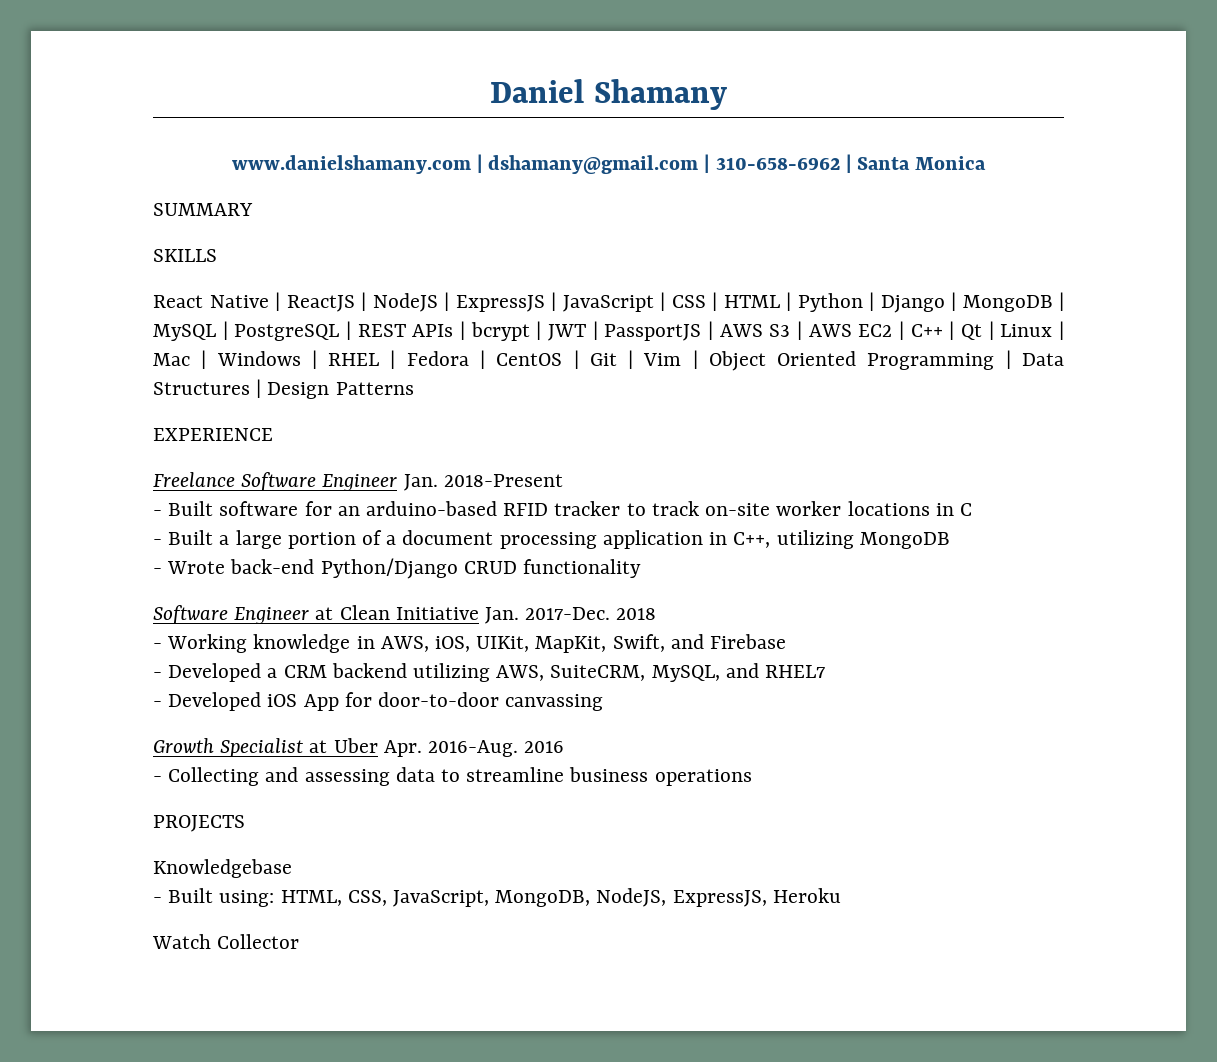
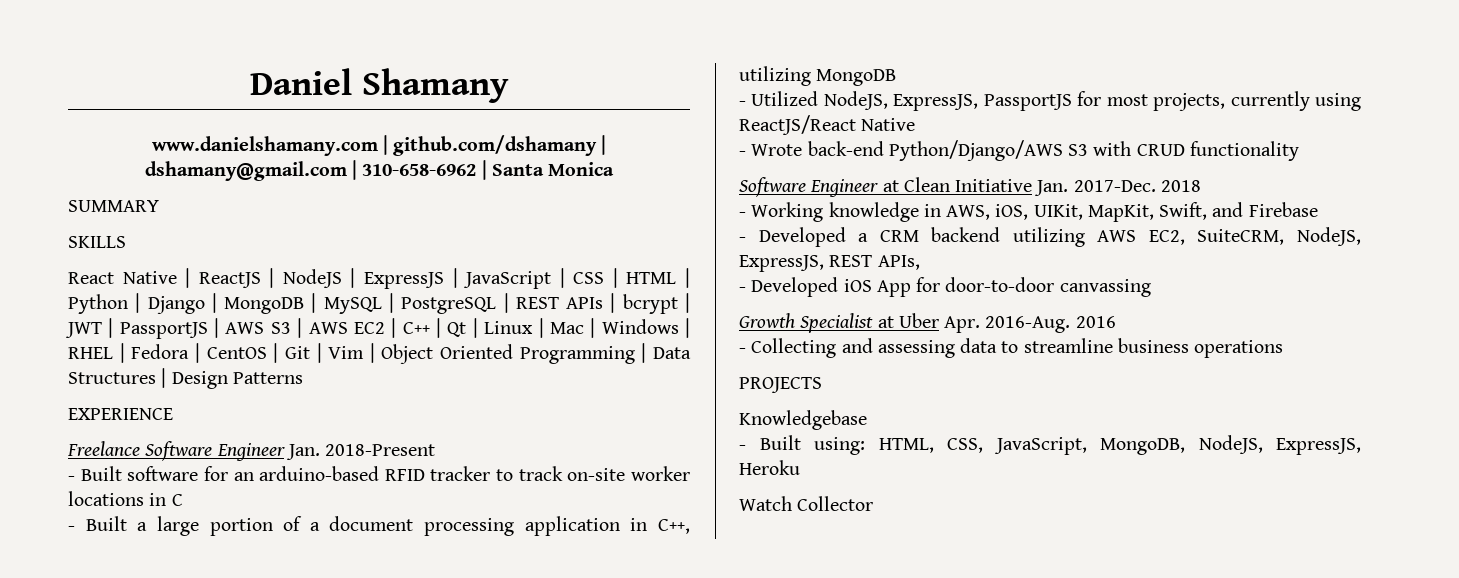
- www.danielshamany.com | dshamany@gmail.com | 310-658-6962 | Santa Monica
+ www.danielshamany.com | github.com/dshamany | dshamany@gmail.com | 310-658-6962 | Santa Monica
+ - Utilized NodeJS, ExpressJS, PassportJS for most projects, currently using ReactJS/React Native
- - Wrote back-end Python/Django CRUD functionality
+ - Wrote back-end Python/Django/AWS S3 with CRUD functionality
- - Developed a CRM backend utilizing AWS, SuiteCRM, MySQL, and RHEL7
+ - Developed a CRM backend utilizing AWS EC2, SuiteCRM, NodeJS, ExpressJS, REST APIs,

